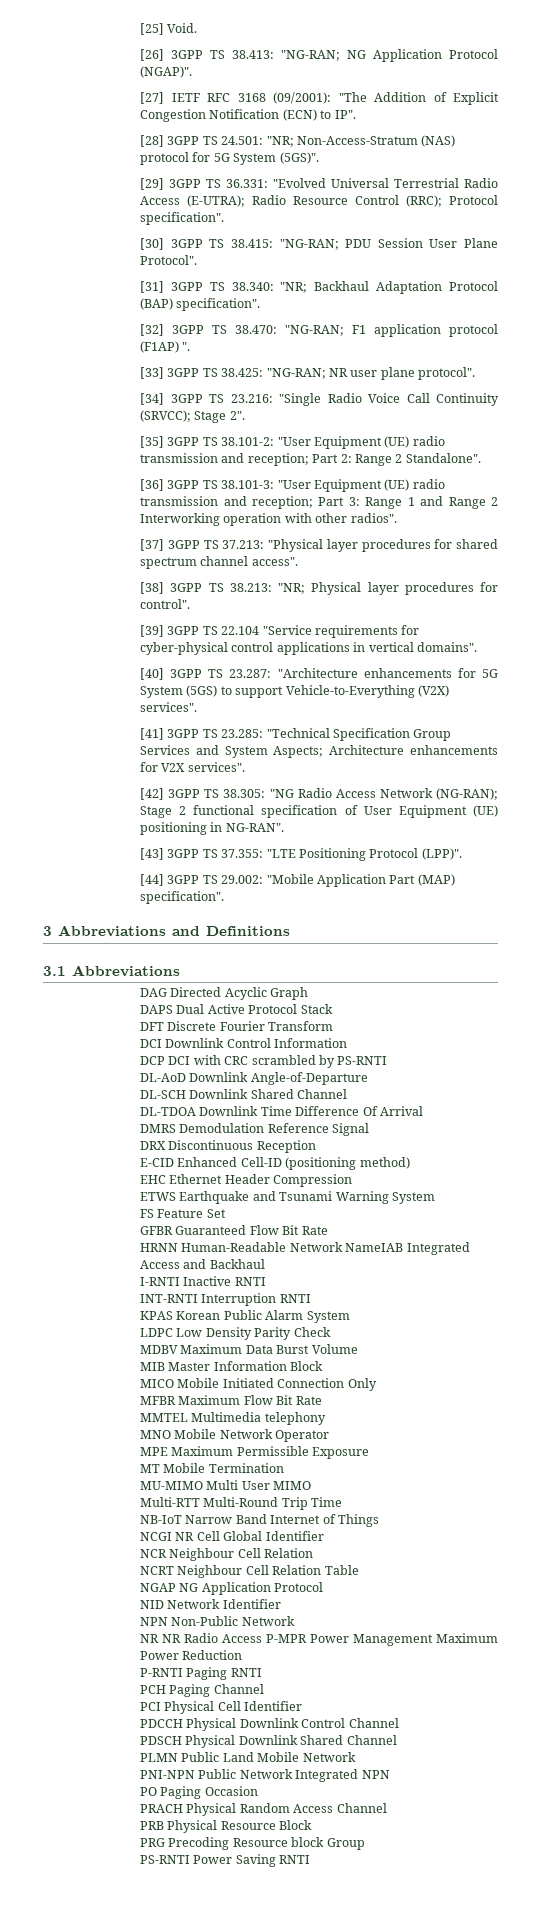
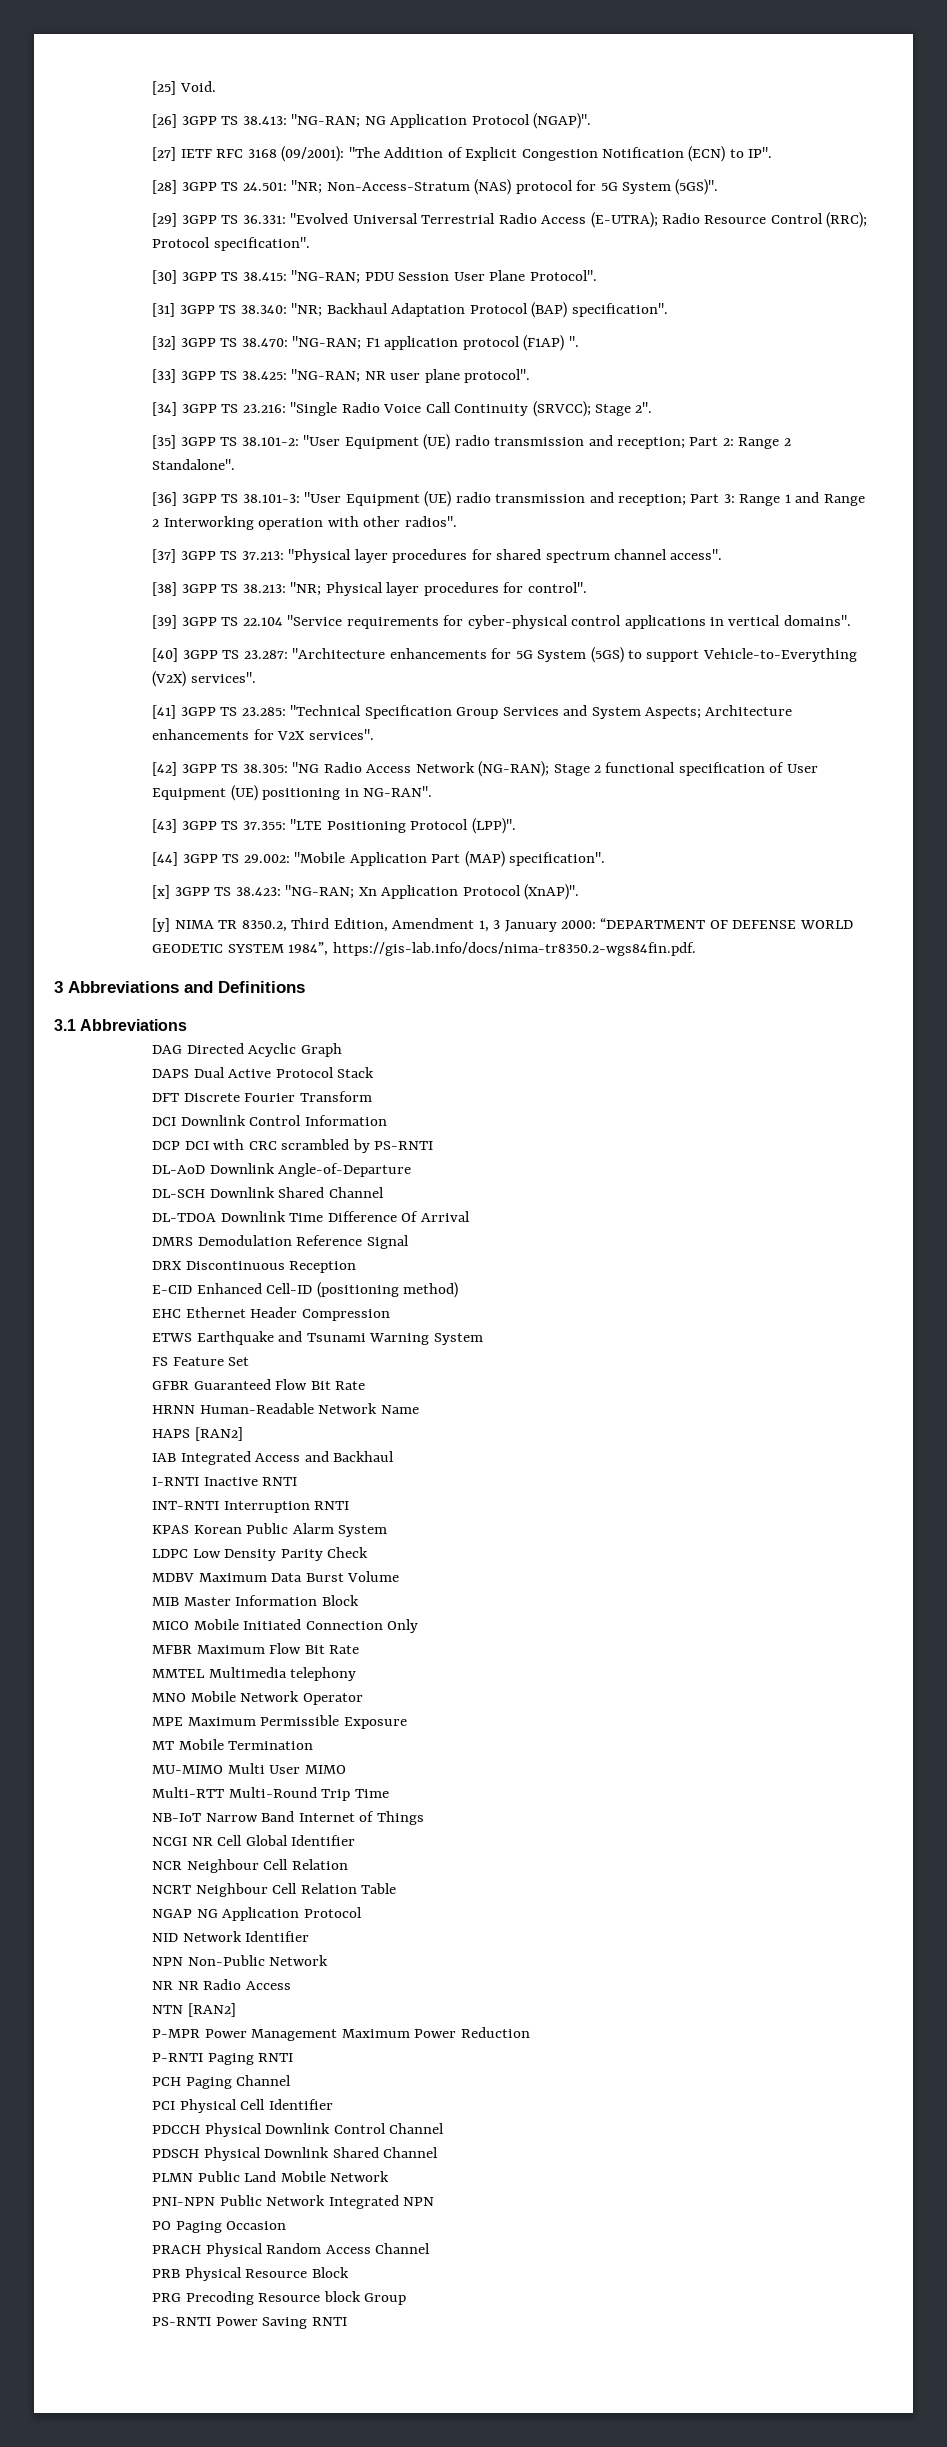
+ [x] 3GPP TS 38.423: "NG-RAN; Xn Application Protocol (XnAP)".
+ [y] NIMA TR 8350.2, Third Edition, Amendment 1, 3 January 2000: “DEPARTMENT OF DEFENSE WORLD GEODETIC SYSTEM 1984”, https://gis-lab.info/docs/nima-tr8350.2-wgs84fin.pdf.
- HRNN Human-Readable Network NameIAB Integrated Access and Backhaul
+ HRNN Human-Readable Network Name
+ HAPS [RAN2]
+ IAB Integrated Access and Backhaul
- NR NR Radio Access P-MPR Power Management Maximum Power Reduction
+ NR NR Radio Access
+ NTN [RAN2]
+ P-MPR Power Management Maximum Power Reduction

